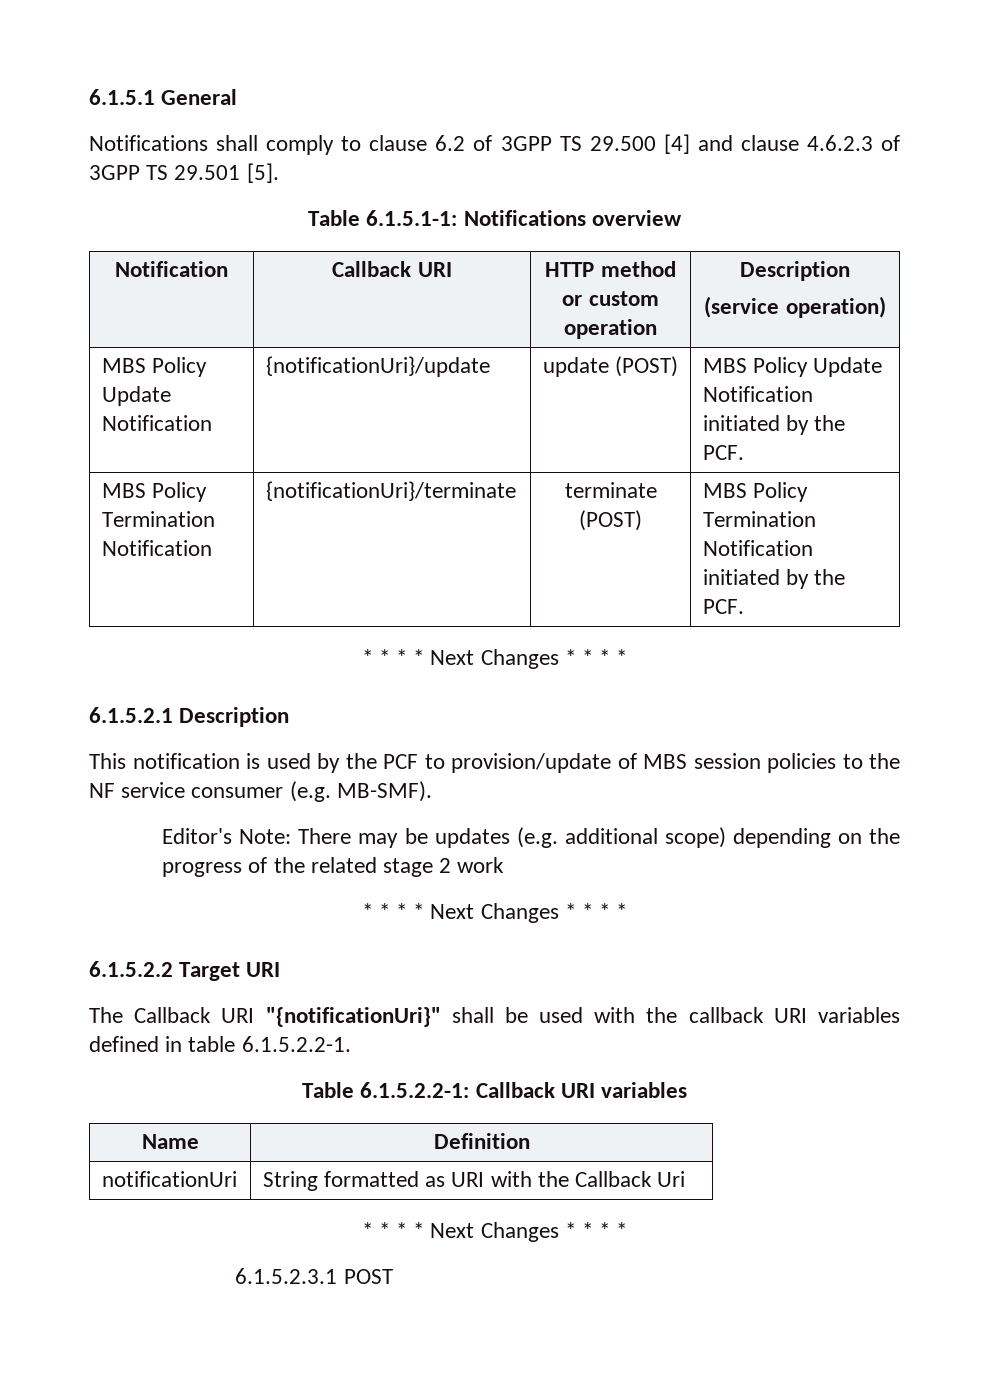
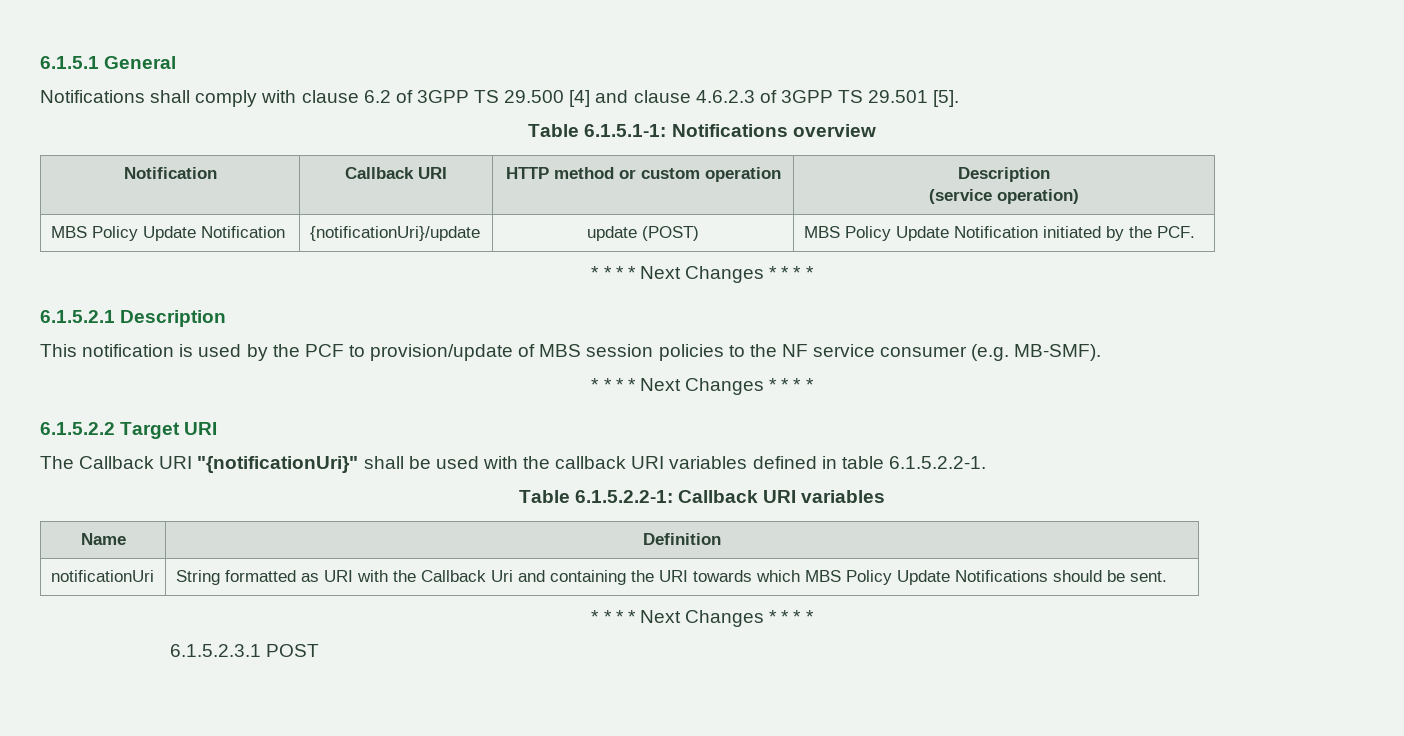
- Notifications shall comply to clause 6.2 of 3GPP TS 29.500 [4] and clause 4.6.2.3 of 3GPP TS 29.501 [5].
+ Notifications shall comply with clause 6.2 of 3GPP TS 29.500 [4] and clause 4.6.2.3 of 3GPP TS 29.501 [5].
- MBS Policy Termination Notification | {notificationUri}/terminate | terminate (POST) | MBS Policy Termination Notification initiated by the PCF.
- Editor's Note: There may be updates (e.g. additional scope) depending on the progress of the related stage 2 work
- notificationUri | String formatted as URI with the Callback Uri
+ notificationUri | String formatted as URI with the Callback Uri and containing the URI towards which MBS Policy Update Notifications should be sent.

